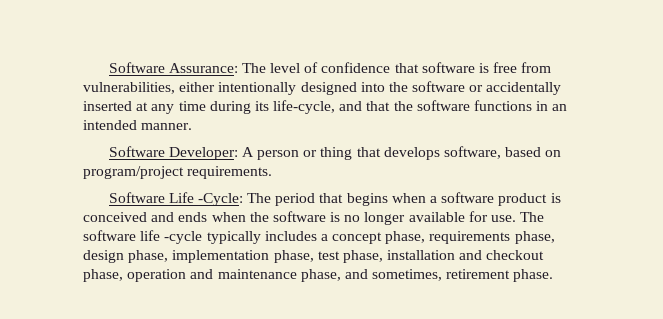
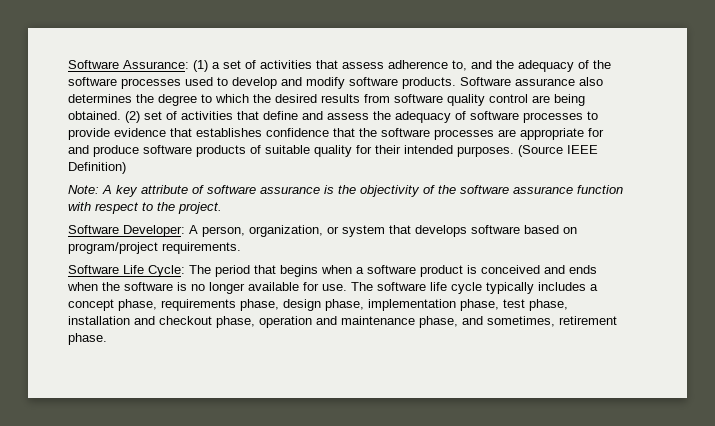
- Software Assurance: The level of confidence that software is free from vulnerabilities, either intentionally designed into the software or accidentally inserted at any time during its life-cycle, and that the software functions in an intended manner.
+ Software Assurance: (1) a set of activities that assess adherence to, and the adequacy of the software processes used to develop and modify software products. Software assurance also determines the degree to which the desired results from software quality control are being obtained. (2) set of activities that define and assess the adequacy of software processes to provide evidence that establishes confidence that the software processes are appropriate for and produce software products of suitable quality for their intended purposes. (Source IEEE Definition)
+ Note: A key attribute of software assurance is the objectivity of the software assurance function with respect to the project.
- Software Developer: A person or thing that develops software, based on program/project requirements.
+ Software Developer: A person, organization, or system that develops software based on program/project requirements.
- Software Life -Cycle: The period that begins when a software product is conceived and ends when the software is no longer available for use.
+ Software Life Cycle: The period that begins when a software product is conceived and ends when the software is no longer available for use.
- The software life -cycle typically includes a concept phase, requirements phase, design phase, implementation phase, test phase, installation and checkout phase, operation and maintenance phase, and sometimes, retirement phase.
+ The software life cycle typically includes a concept phase, requirements phase, design phase, implementation phase, test phase, installation and checkout phase, operation and maintenance phase, and sometimes, retirement phase.

